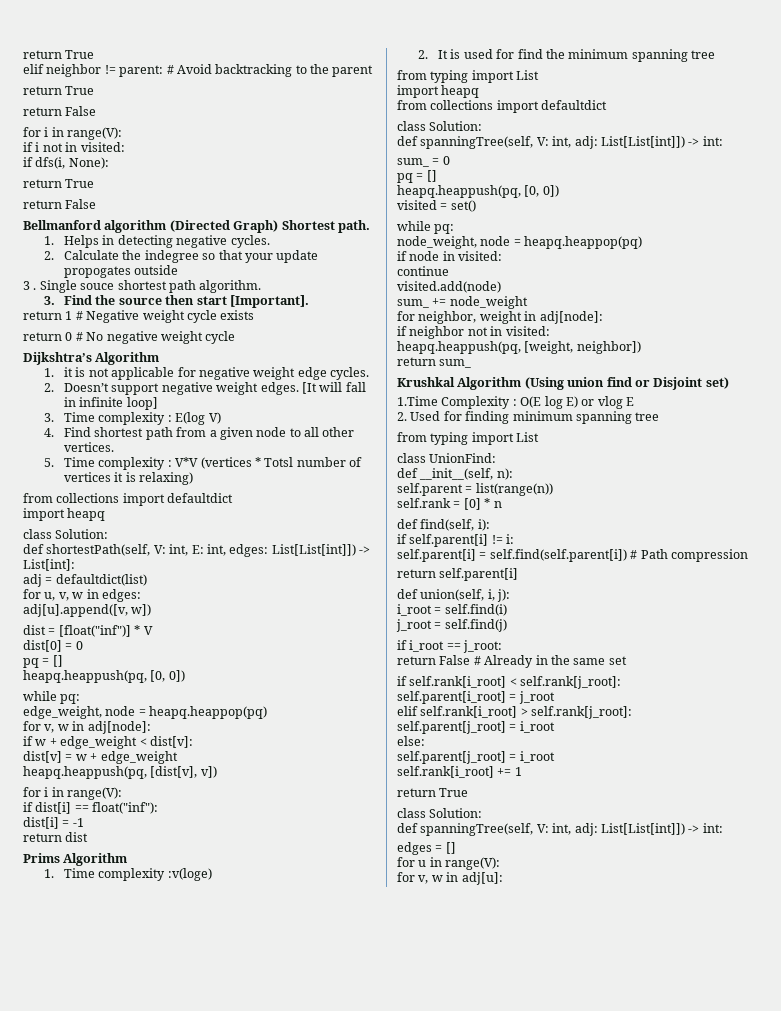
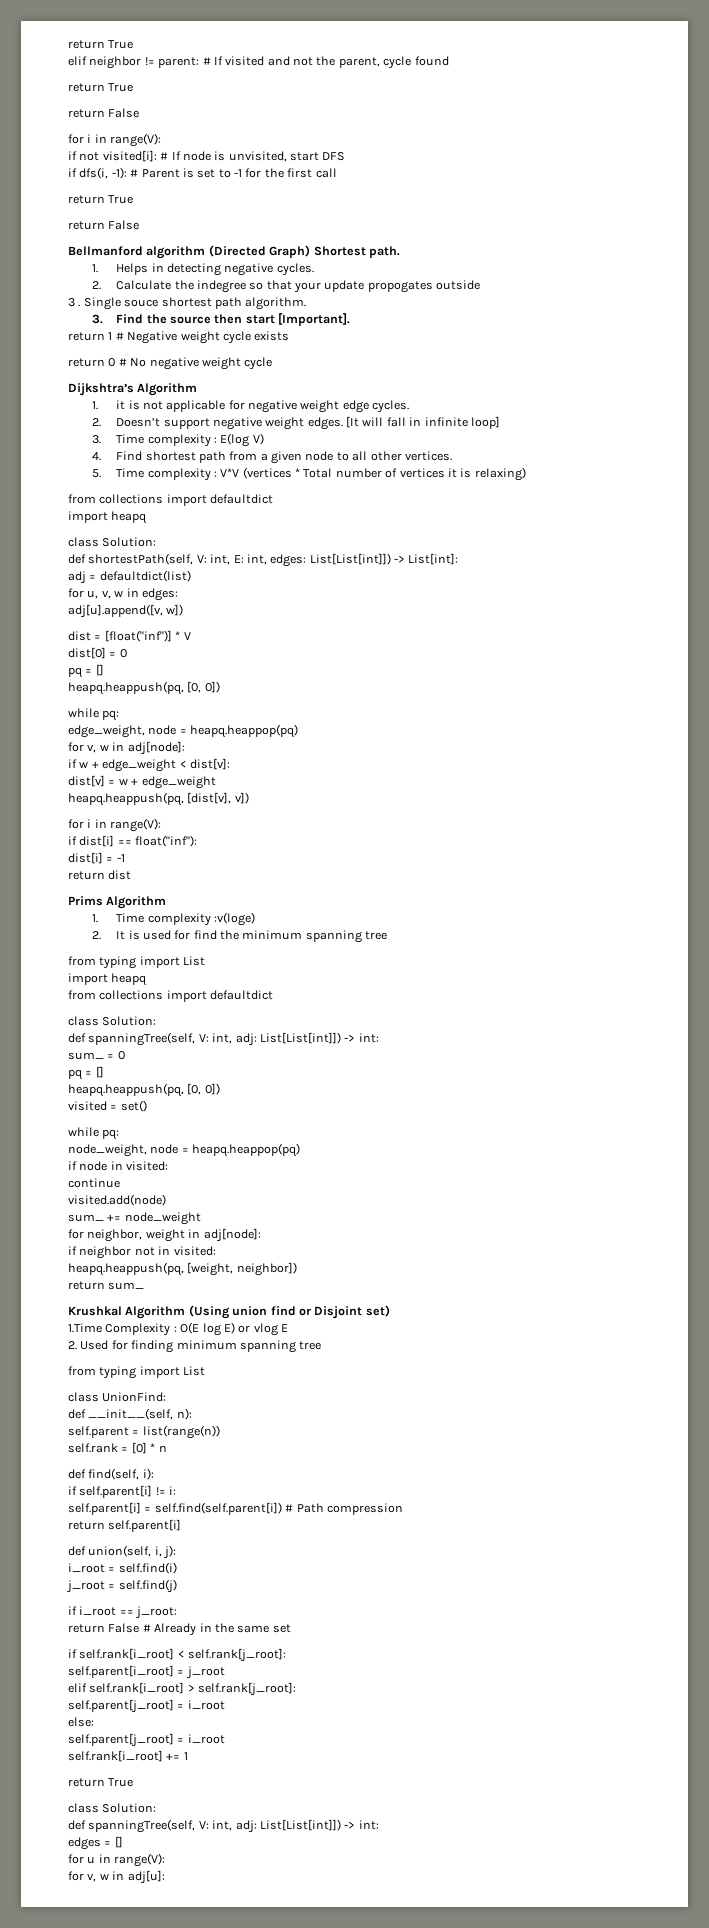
- elif neighbor != parent: # Avoid backtracking to the parent
+ elif neighbor != parent: # If visited and not the parent, cycle found
- if i not in visited:
- if dfs(i, None):
+ if not visited[i]: # If node is unvisited, start DFS
+ if dfs(i, -1): # Parent is set to -1 for the first call
- 5. Time complexity : V*V (vertices * Totsl number of vertices it is relaxing)
+ 5. Time complexity : V*V (vertices * Total number of vertices it is relaxing)

